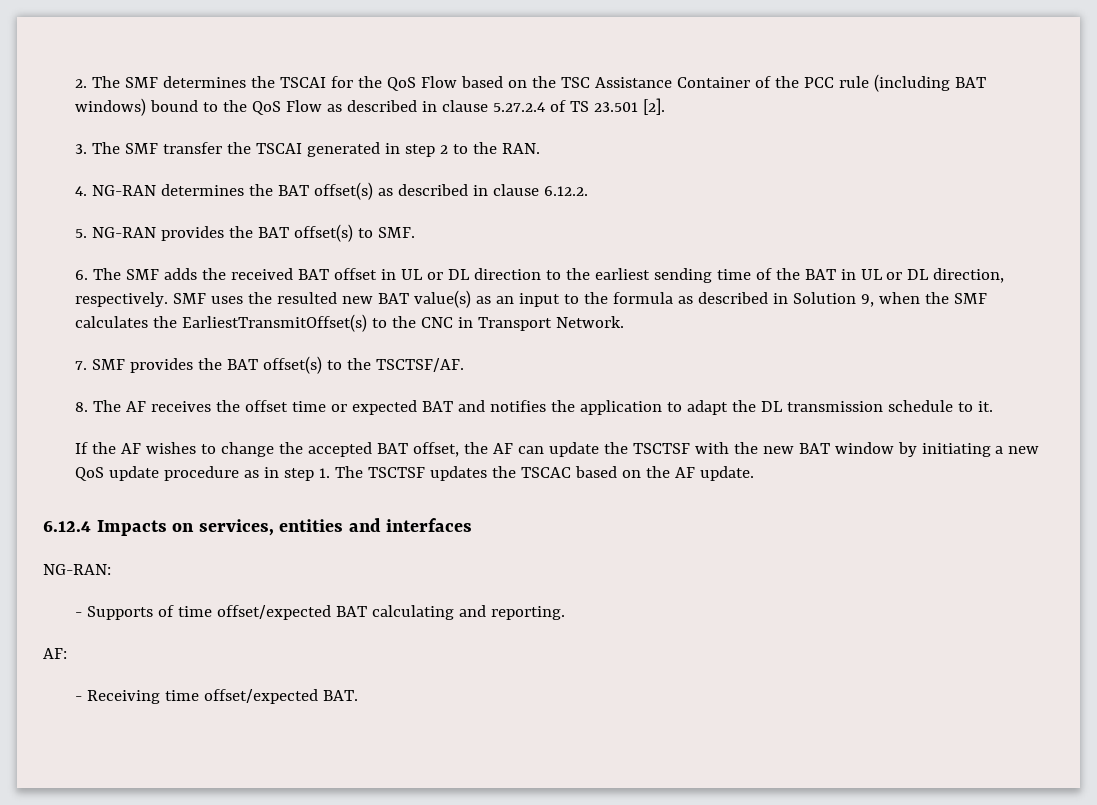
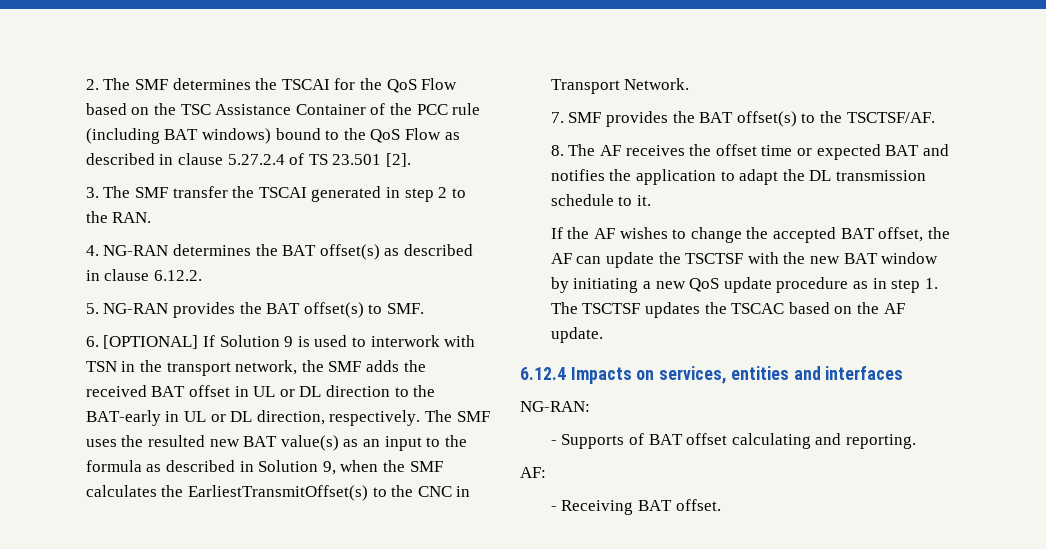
- 6. The SMF adds the received BAT offset in UL or DL direction to the earliest sending time of the BAT in UL or DL direction, respectively.
+ 6. [OPTIONAL] If Solution 9 is used to interwork with TSN in the transport network, the SMF adds the received BAT offset in UL or DL direction to the BAT-early in UL or DL direction, respectively.
- SMF uses the resulted new BAT value(s) as an input to the formula as described in Solution 9, when the SMF calculates the EarliestTransmitOffset(s) to the CNC in Transport Network.
+ The SMF uses the resulted new BAT value(s) as an input to the formula as described in Solution 9, when the SMF calculates the EarliestTransmitOffset(s) to the CNC in Transport Network.
- - Supports of time offset/expected BAT calculating and reporting.
+ - Supports of BAT offset calculating and reporting.
- - Receiving time offset/expected BAT.
+ - Receiving BAT offset.

